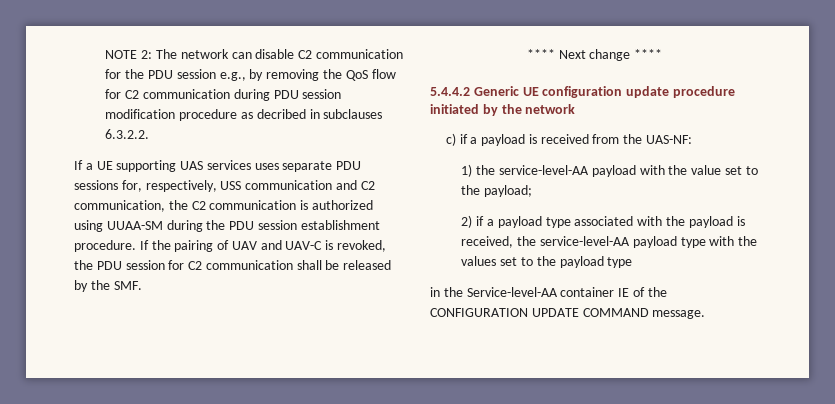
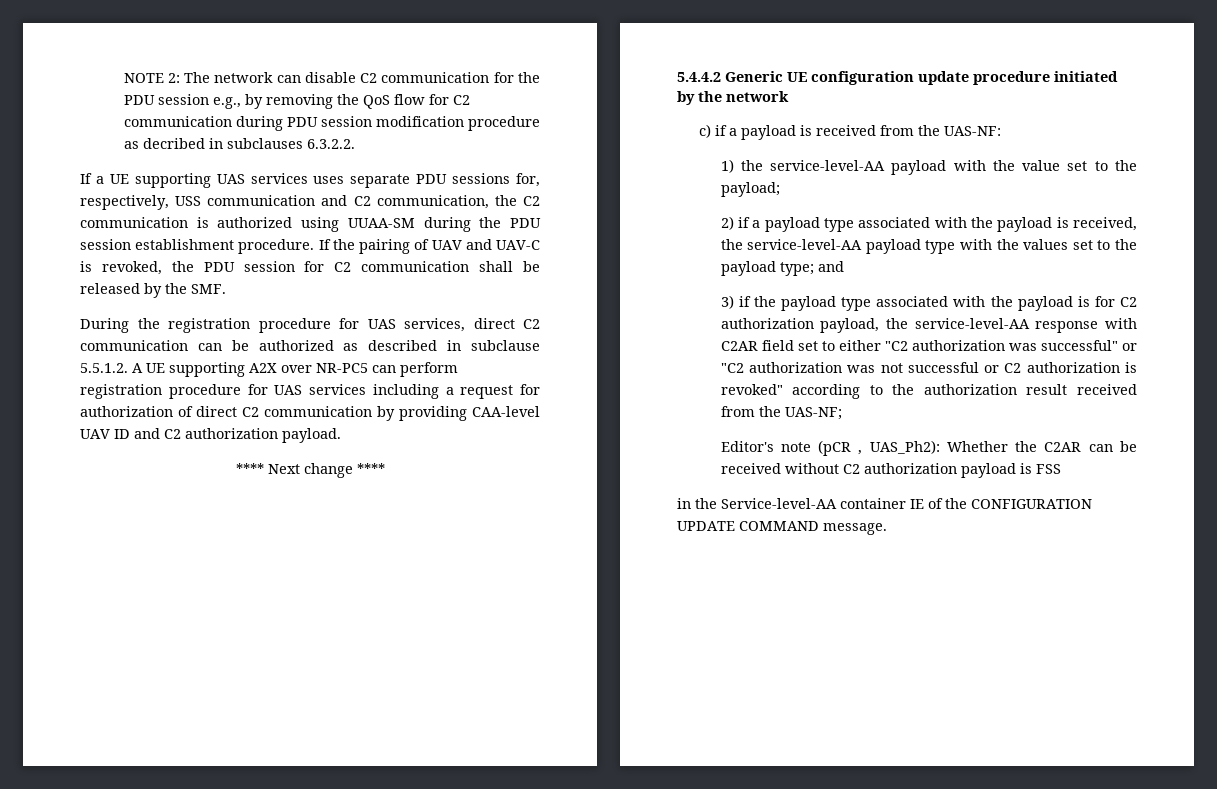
+ During the registration procedure for UAS services, direct C2 communication can be authorized as described in subclause 5.5.1.2. A UE supporting A2X over NR-PC5 can perform registration procedure for UAS services including a request for authorization of direct C2 communication by providing CAA-level UAV ID and C2 authorization payload.
- 2) if a payload type associated with the payload is received, the service-level-AA payload type with the values set to the payload type
+ 2) if a payload type associated with the payload is received, the service-level-AA payload type with the values set to the payload type; and
+ 3) if the payload type associated with the payload is for C2 authorization payload, the service-level-AA response with C2AR field set to either "C2 authorization was successful" or "C2 authorization was not successful or C2 authorization is revoked" according to the authorization result received from the UAS-NF;
+ Editor's note (pCR , UAS_Ph2): Whether the C2AR can be received without C2 authorization payload is FSS

